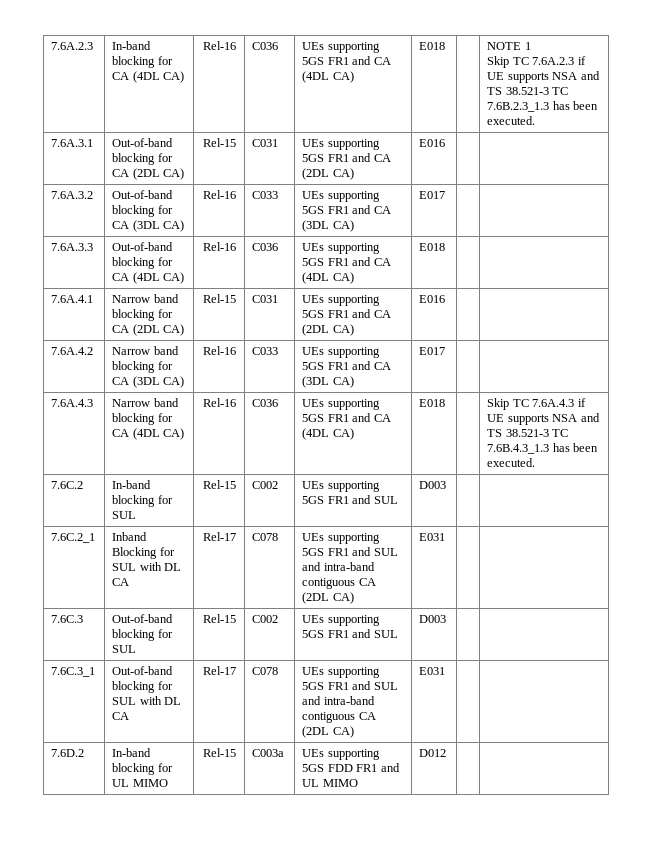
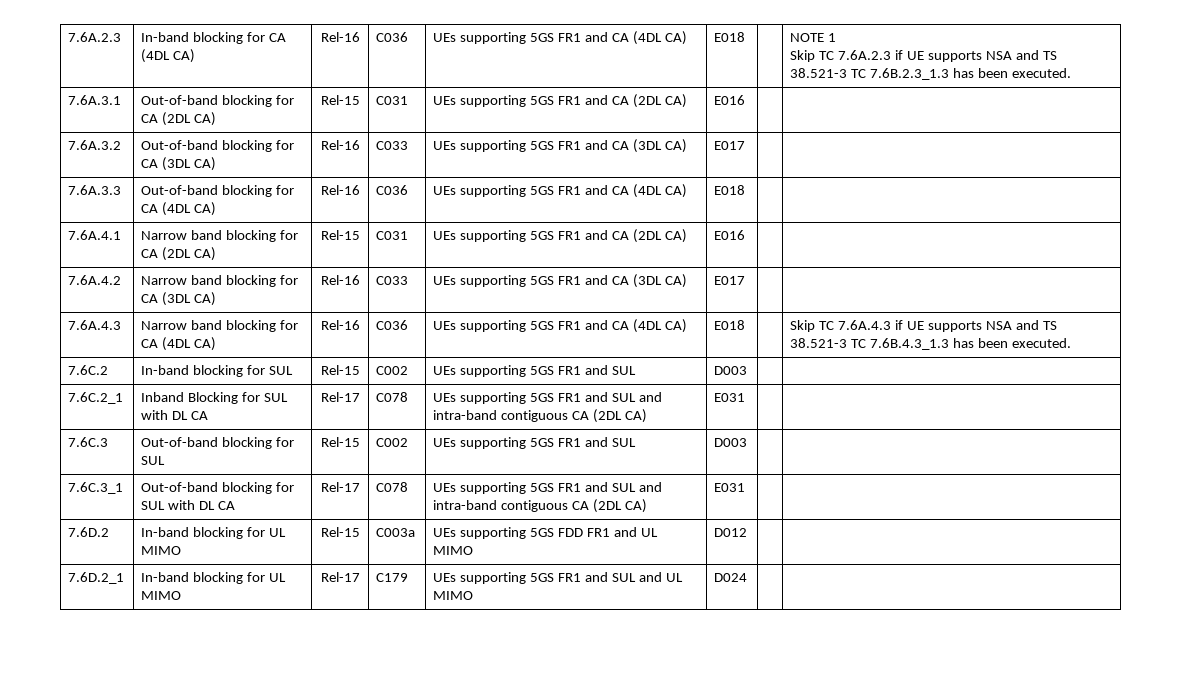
+ 7.6D.2_1 | In-band blocking for UL MIMO | Rel-17 | C179 | UEs supporting 5GS FR1 and SUL and UL MIMO | D024 | |

